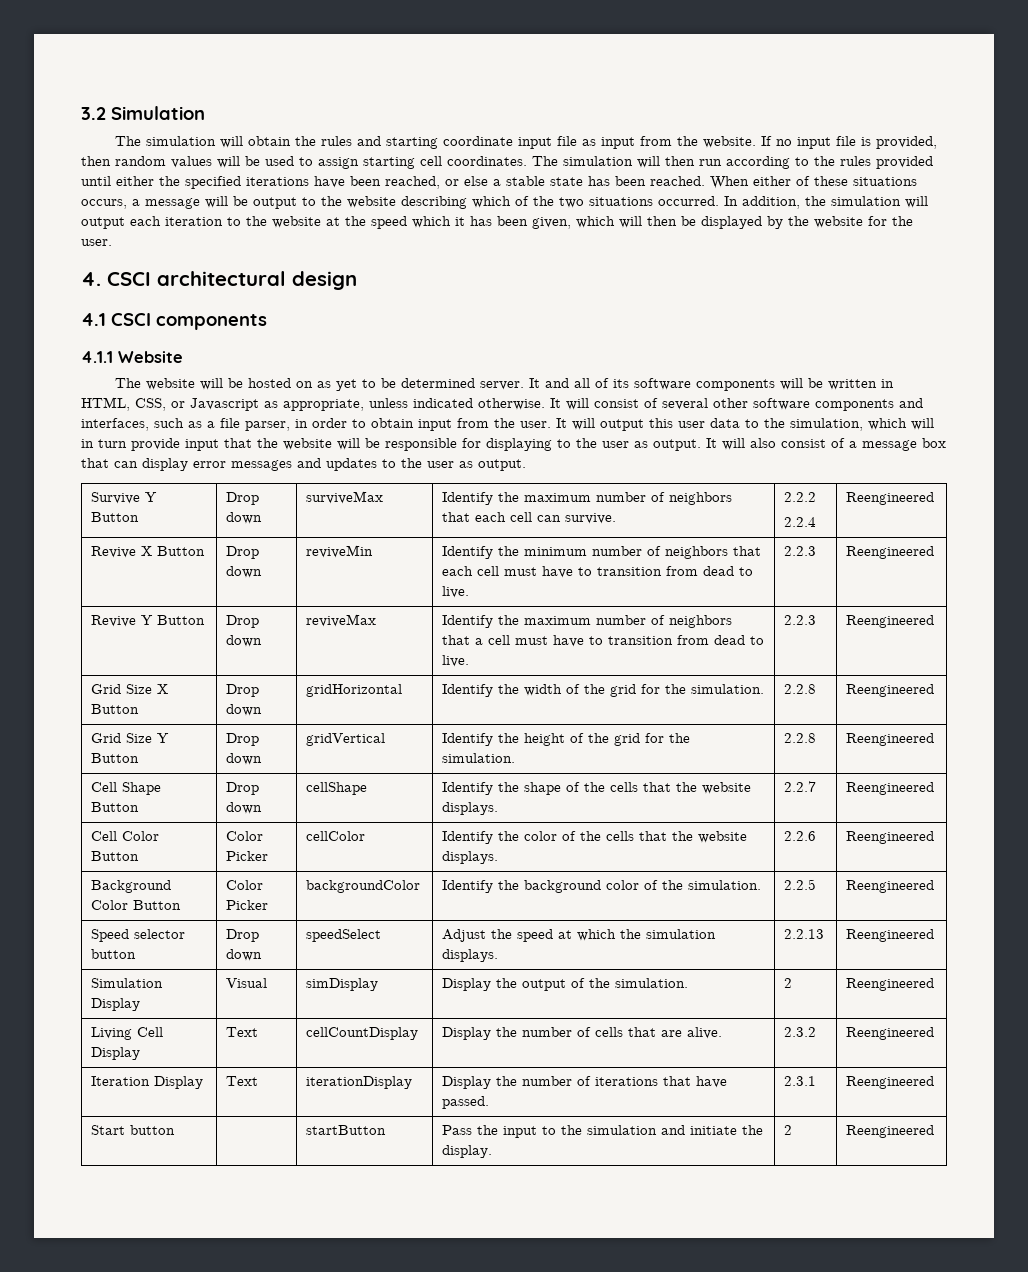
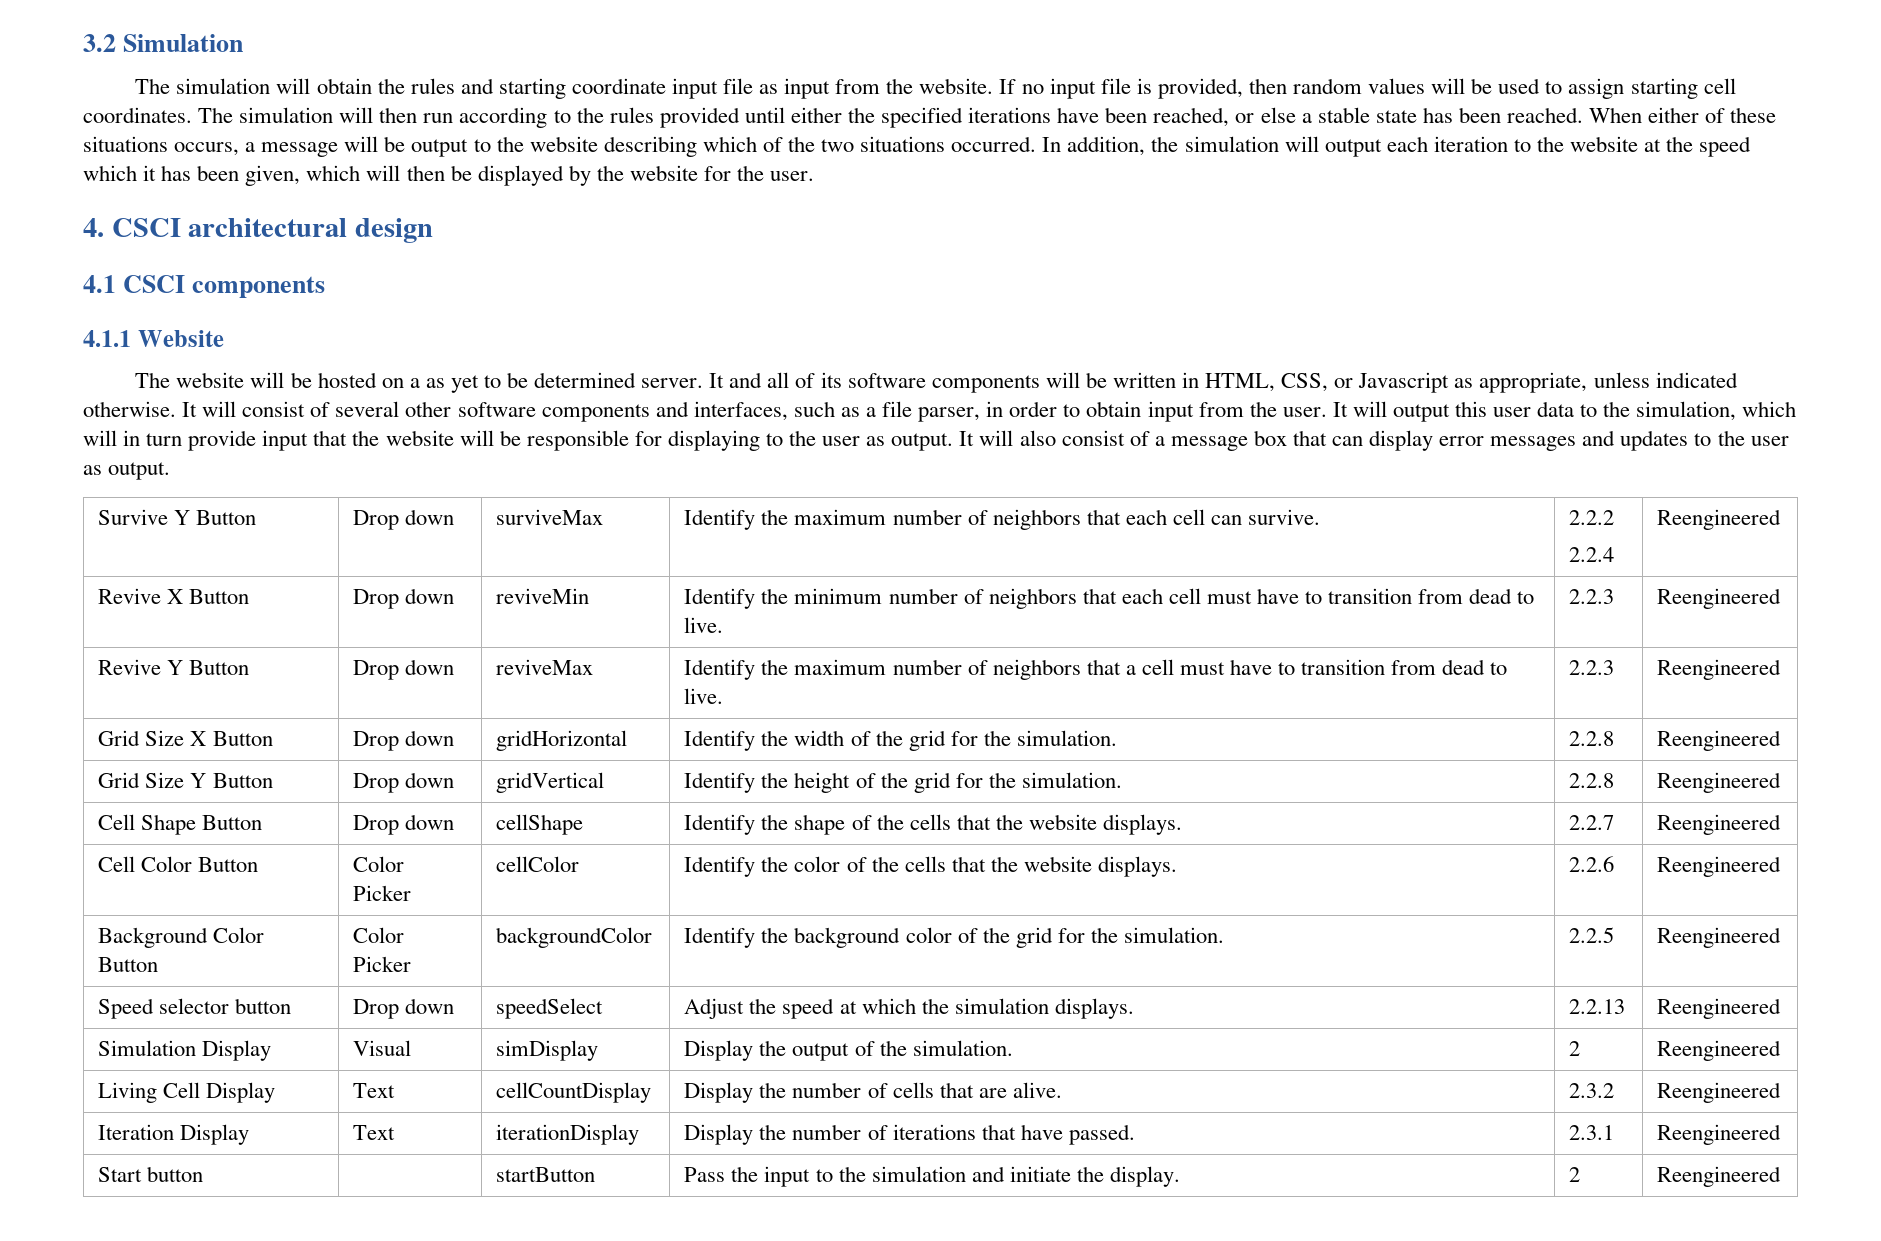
- The website will be hosted on as yet to be determined server.
+ The website will be hosted on a as yet to be determined server.
- Background Color Button | Color Picker | backgroundColor | Identify the background color of the simulation. | 2.2.5 | Reengineered
+ Background Color Button | Color Picker | backgroundColor | Identify the background color of the grid for the simulation. | 2.2.5 | Reengineered

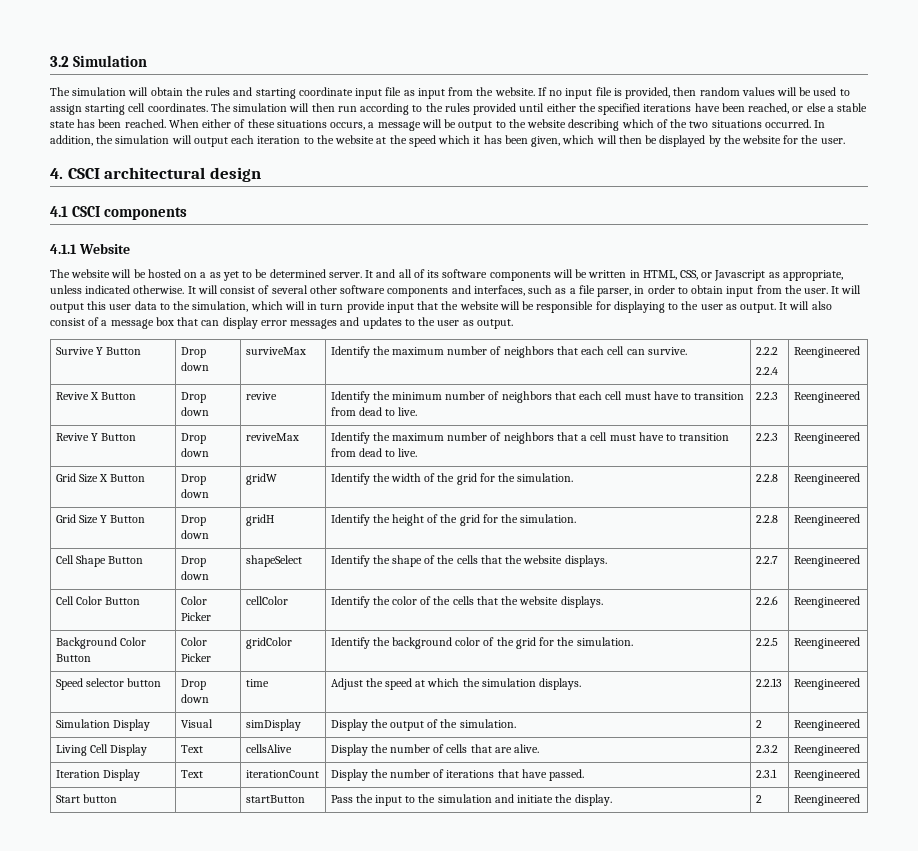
- Revive X Button | Drop down | reviveMin | Identify the minimum number of neighbors that each cell must have to transition from dead to live. | 2.2.3 | Reengineered
+ Revive X Button | Drop down | revive | Identify the minimum number of neighbors that each cell must have to transition from dead to live. | 2.2.3 | Reengineered
- Grid Size X Button | Drop down | gridHorizontal | Identify the width of the grid for the simulation. | 2.2.8 | Reengineered
+ Grid Size X Button | Drop down | gridW | Identify the width of the grid for the simulation. | 2.2.8 | Reengineered
- Grid Size Y Button | Drop down | gridVertical | Identify the height of the grid for the simulation. | 2.2.8 | Reengineered
+ Grid Size Y Button | Drop down | gridH | Identify the height of the grid for the simulation. | 2.2.8 | Reengineered
- Cell Shape Button | Drop down | cellShape | Identify the shape of the cells that the website displays. | 2.2.7 | Reengineered
+ Cell Shape Button | Drop down | shapeSelect | Identify the shape of the cells that the website displays. | 2.2.7 | Reengineered
- Background Color Button | Color Picker | backgroundColor | Identify the background color of the grid for the simulation. | 2.2.5 | Reengineered
+ Background Color Button | Color Picker | gridColor | Identify the background color of the grid for the simulation. | 2.2.5 | Reengineered
- Speed selector button | Drop down | speedSelect | Adjust the speed at which the simulation displays. | 2.2.13 | Reengineered
+ Speed selector button | Drop down | time | Adjust the speed at which the simulation displays. | 2.2.13 | Reengineered
- Living Cell Display | Text | cellCountDisplay | Display the number of cells that are alive. | 2.3.2 | Reengineered
+ Living Cell Display | Text | cellsAlive | Display the number of cells that are alive. | 2.3.2 | Reengineered
- Iteration Display | Text | iterationDisplay | Display the number of iterations that have passed. | 2.3.1 | Reengineered
+ Iteration Display | Text | iterationCount | Display the number of iterations that have passed. | 2.3.1 | Reengineered

